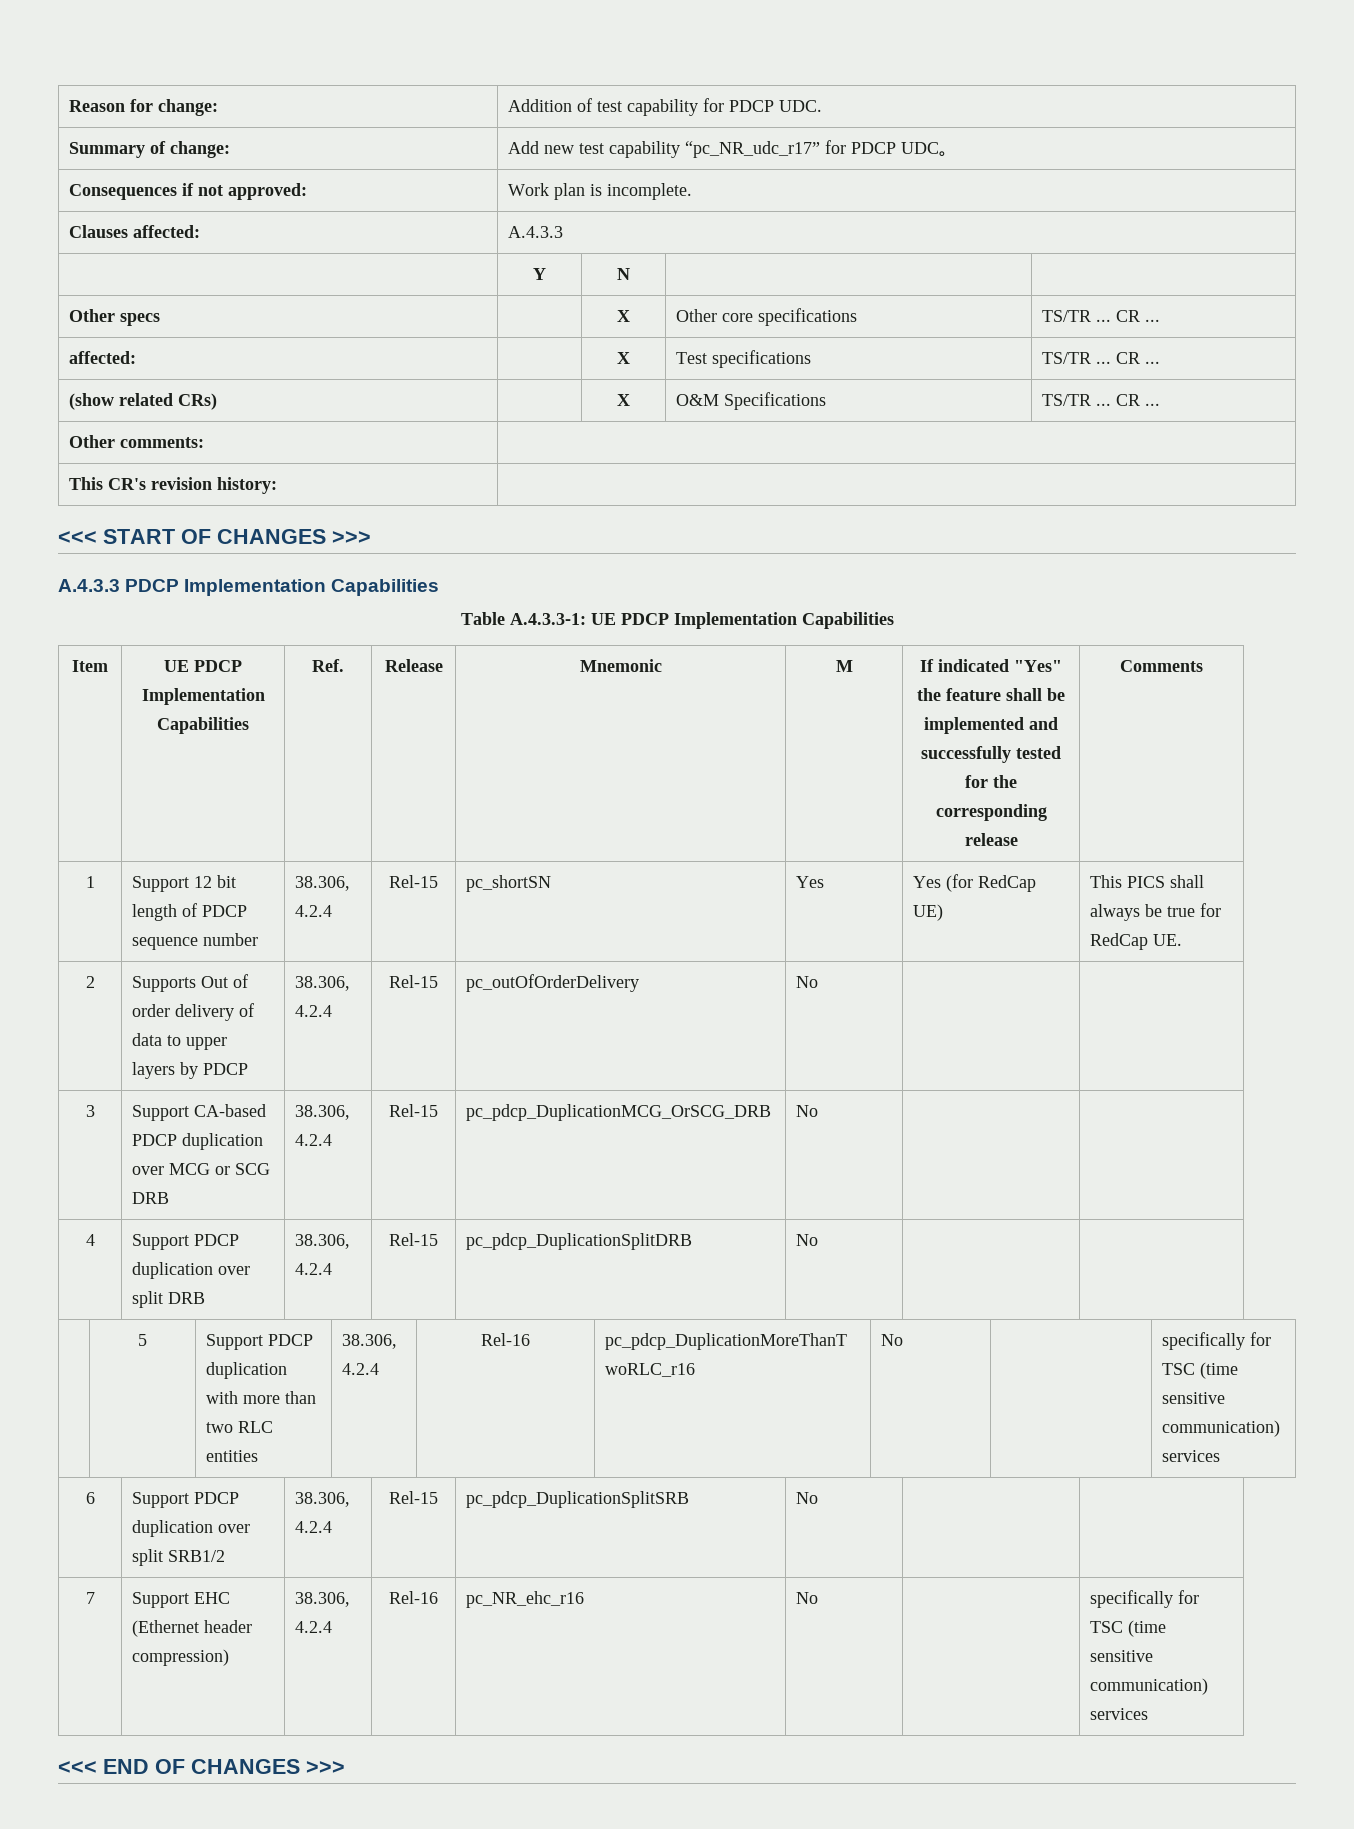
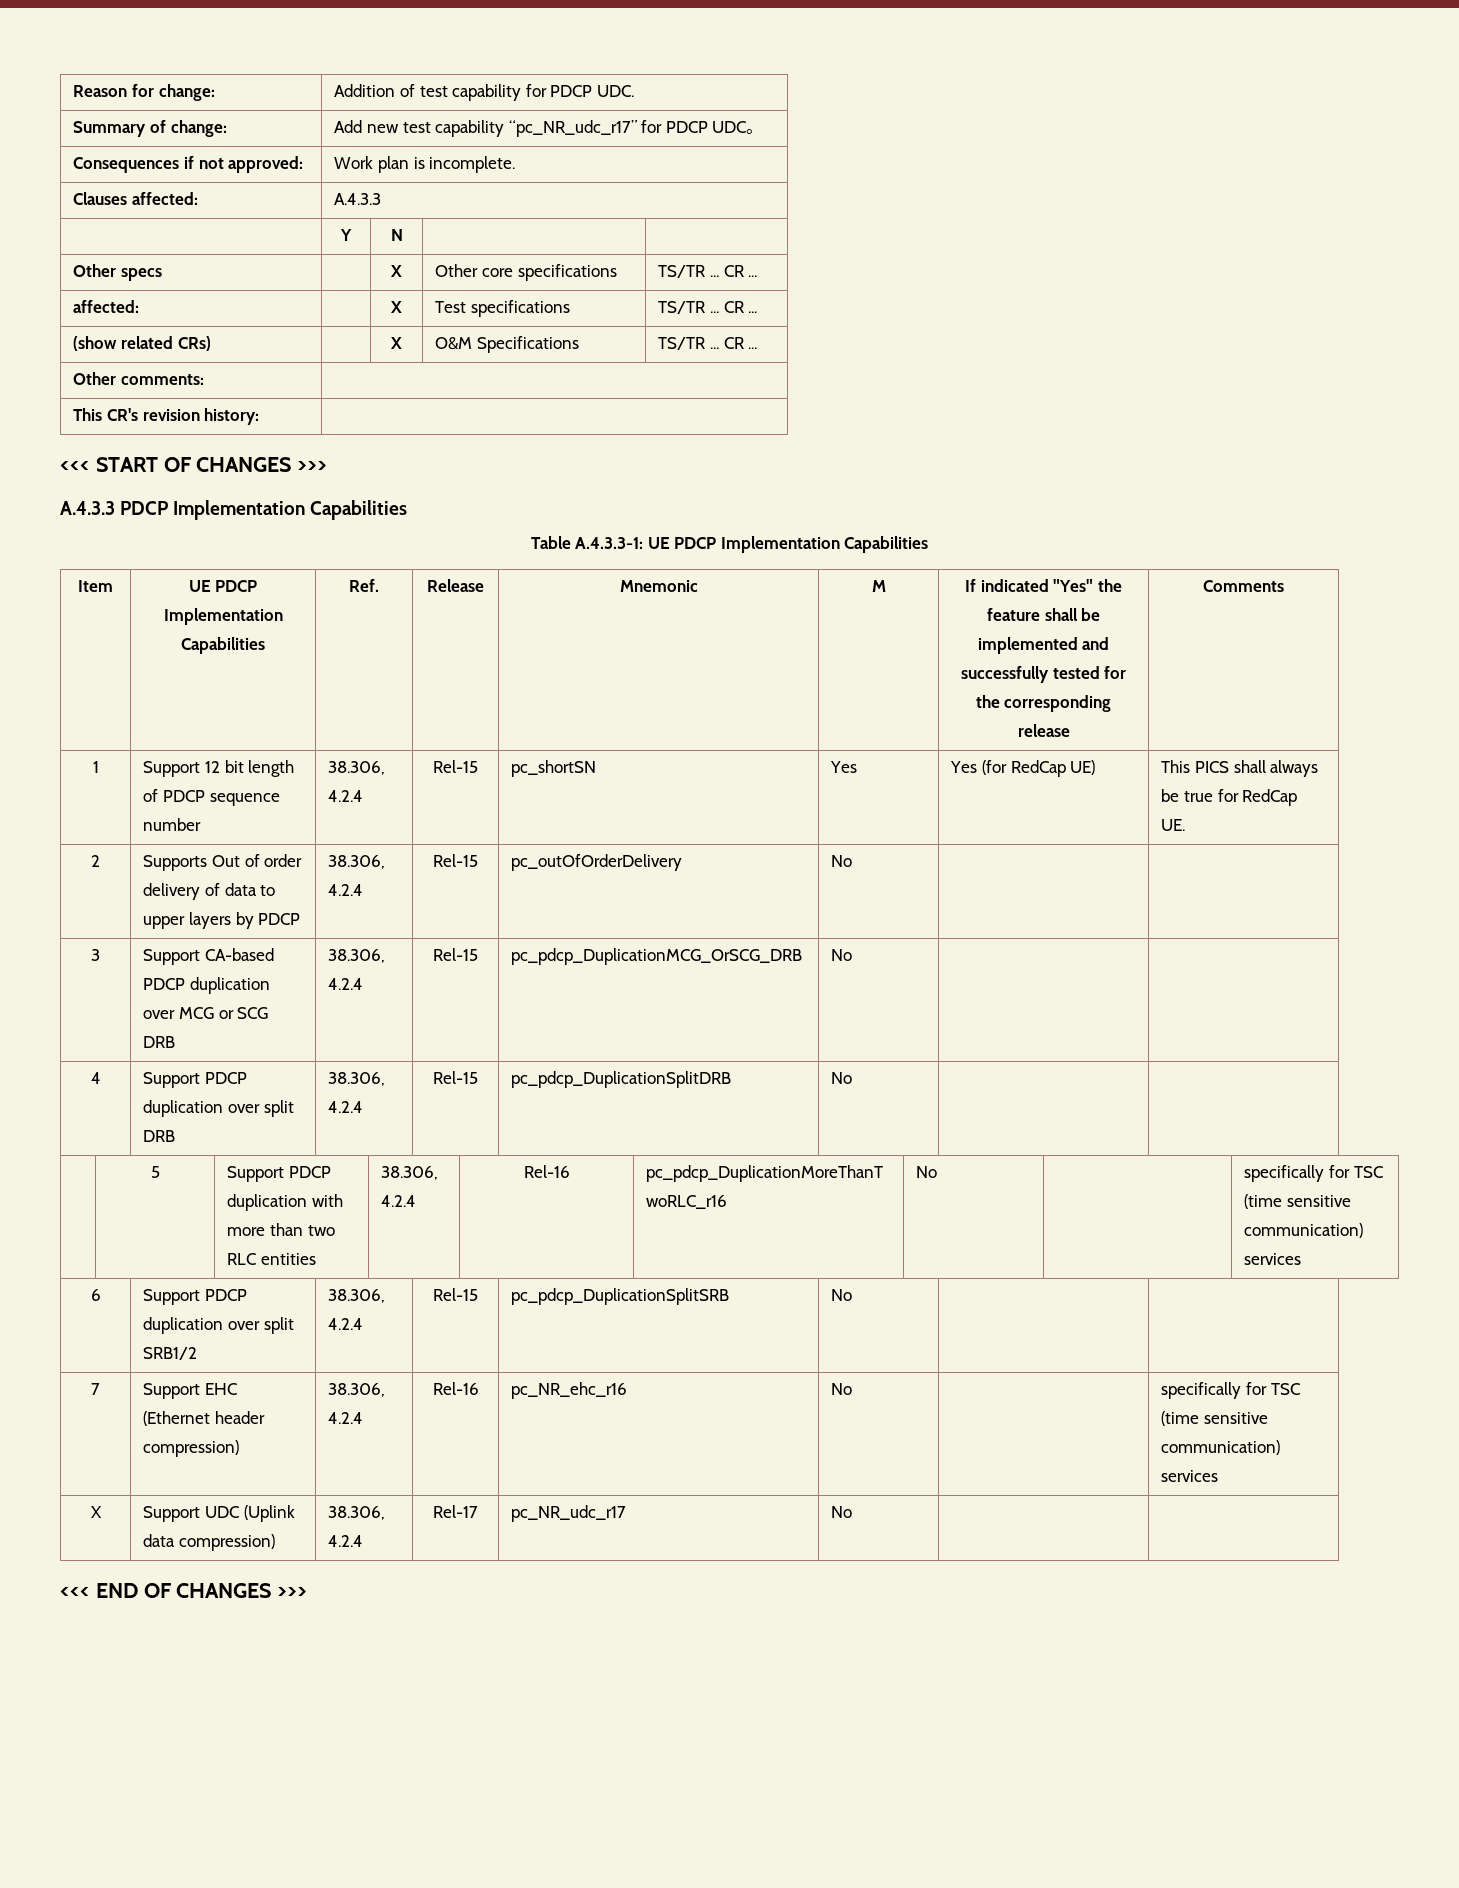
+ X | Support UDC (Uplink data compression) | 38.306, 4.2.4 | Rel-17 | pc_NR_udc_r17 | No | |

